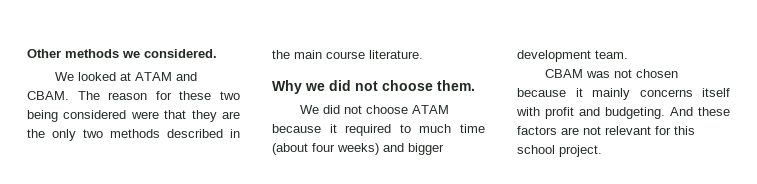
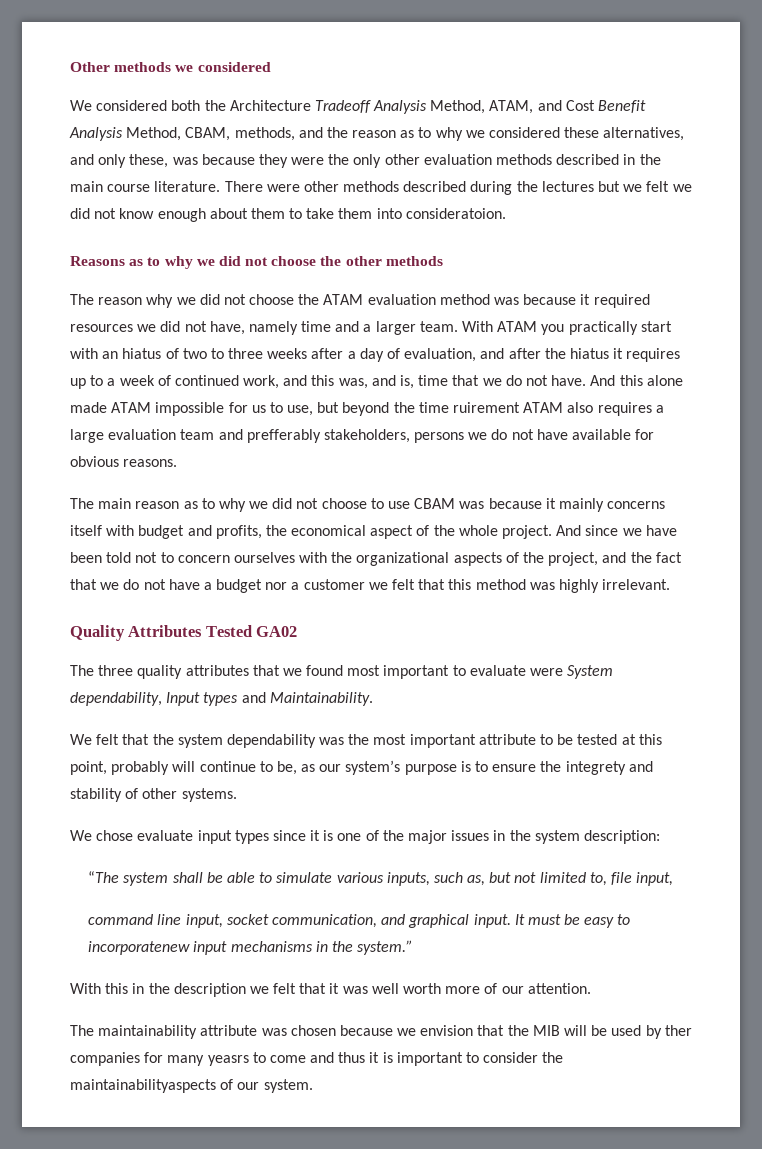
- Other methods we considered.
- We looked at ATAM and CBAM. The reason for these two being considered were that they are the only two methods described in the main course literature.
- Why we did not choose them.
- We did not choose ATAM because it required to much time (about four weeks) and bigger development team.
- CBAM was not chosen because it mainly concerns itself with profit and budgeting. And these factors are not relevant for this school project.
+ Other methods we considered
+ We considered both the Architecture Tradeoff Analysis Method, ATAM, and Cost Benefit Analysis Method, CBAM, methods, and the reason as to why we considered these alternatives, and only these, was because they were the only other evaluation methods described in the main course literature. There were other methods described during the lectures but we felt we did not know enough about them to take them into consideratoion.
+ Reasons as to why we did not choose the other methods
+ The reason why we did not choose the ATAM evaluation method was because it required resources we did not have, namely time and a larger team. With ATAM you practically start with an hiatus of two to three weeks after a day of evaluation, and after the hiatus it requires up to a week of continued work, and this was, and is, time that we do not have. And this alone made ATAM impossible for us to use, but beyond the time ruirement ATAM also requires a large evaluation team and prefferably stakeholders, persons we do not have available for obvious reasons.
+ The main reason as to why we did not choose to use CBAM was because it mainly concerns itself with budget and profits, the economical aspect of the whole project. And since we have been told not to concern ourselves with the organizational aspects of the project, and the fact that we do not have a budget nor a customer we felt that this method was highly irrelevant.
+ Quality Attributes Tested GA02
+ The three quality attributes that we found most important to evaluate were System dependability, Input types and Maintainability.
+ We felt that the system dependability was the most important attribute to be tested at this point, probably will continue to be, as our system’s purpose is to ensure the integrety and stability of other systems.
+ We chose evaluate input types since it is one of the major issues in the system description:
+ “The system shall be able to simulate various inputs, such as, but not limited to, file input,
+ command line input, socket communication, and graphical input. It must be easy to incorporatenew input mechanisms in the system.”
+ With this in the description we felt that it was well worth more of our attention.
+ The maintainability attribute was chosen because we envision that the MIB will be used by ther companies for many yeasrs to come and thus it is important to consider the maintainabilityaspects of our system.

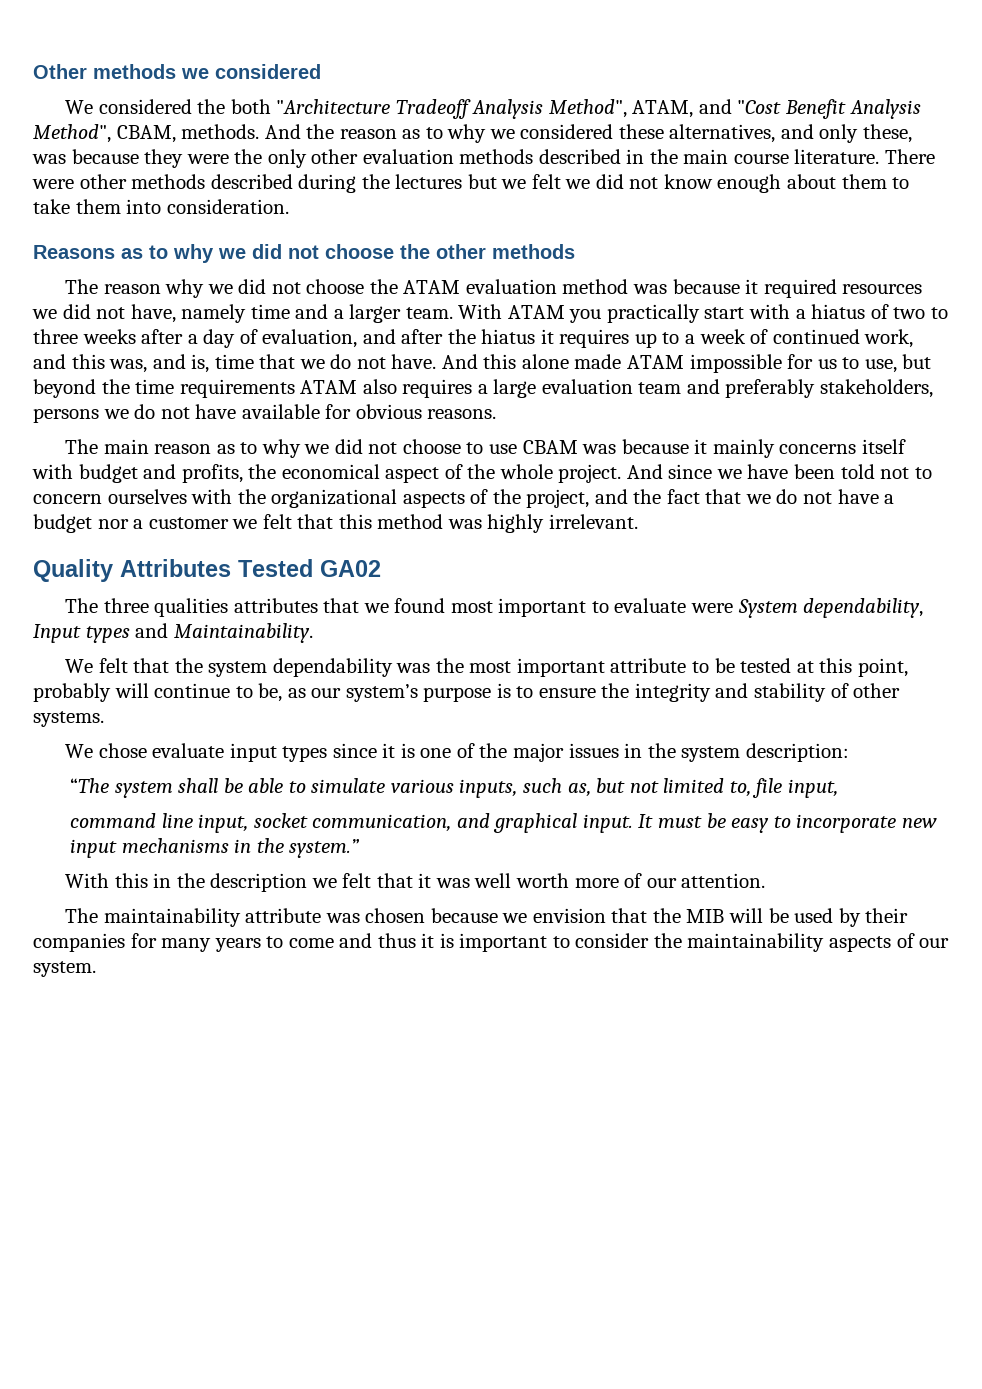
- We considered both the Architecture Tradeoff Analysis Method, ATAM, and Cost Benefit Analysis Method, CBAM, methods, and the reason as to why we considered these alternatives, and only these, was because they were the only other evaluation methods described in the main course literature.
+ We considered the both "Architecture Tradeoff Analysis Method", ATAM, and "Cost Benefit Analysis Method", CBAM, methods. And the reason as to why we considered these alternatives, and only these, was because they were the only other evaluation methods described in the main course literature.
- There were other methods described during the lectures but we felt we did not know enough about them to take them into consideratoion.
+ There were other methods described during the lectures but we felt we did not know enough about them to take them into consideration.
- With ATAM you practically start with an hiatus of two to three weeks after a day of evaluation, and after the hiatus it requires up to a week of continued work, and this was, and is, time that we do not have.
+ With ATAM you practically start with a hiatus of two to three weeks after a day of evaluation, and after the hiatus it requires up to a week of continued work, and this was, and is, time that we do not have.
- And this alone made ATAM impossible for us to use, but beyond the time ruirement ATAM also requires a large evaluation team and prefferably stakeholders, persons we do not have available for obvious reasons.
+ And this alone made ATAM impossible for us to use, but beyond the time requirements ATAM also requires a large evaluation team and preferably stakeholders, persons we do not have available for obvious reasons.
- The three quality attributes that we found most important to evaluate were System dependability, Input types and Maintainability.
+ The three qualities attributes that we found most important to evaluate were System dependability, Input types and Maintainability.
- We felt that the system dependability was the most important attribute to be tested at this point, probably will continue to be, as our system’s purpose is to ensure the integrety and stability of other systems.
+ We felt that the system dependability was the most important attribute to be tested at this point, probably will continue to be, as our system’s purpose is to ensure the integrity and stability of other systems.
- It must be easy to incorporatenew input mechanisms in the system.”
+ It must be easy to incorporate new input mechanisms in the system.”
- The maintainability attribute was chosen because we envision that the MIB will be used by ther companies for many yeasrs to come and thus it is important to consider the maintainabilityaspects of our system.
+ The maintainability attribute was chosen because we envision that the MIB will be used by their companies for many years to come and thus it is important to consider the maintainability aspects of our system.

